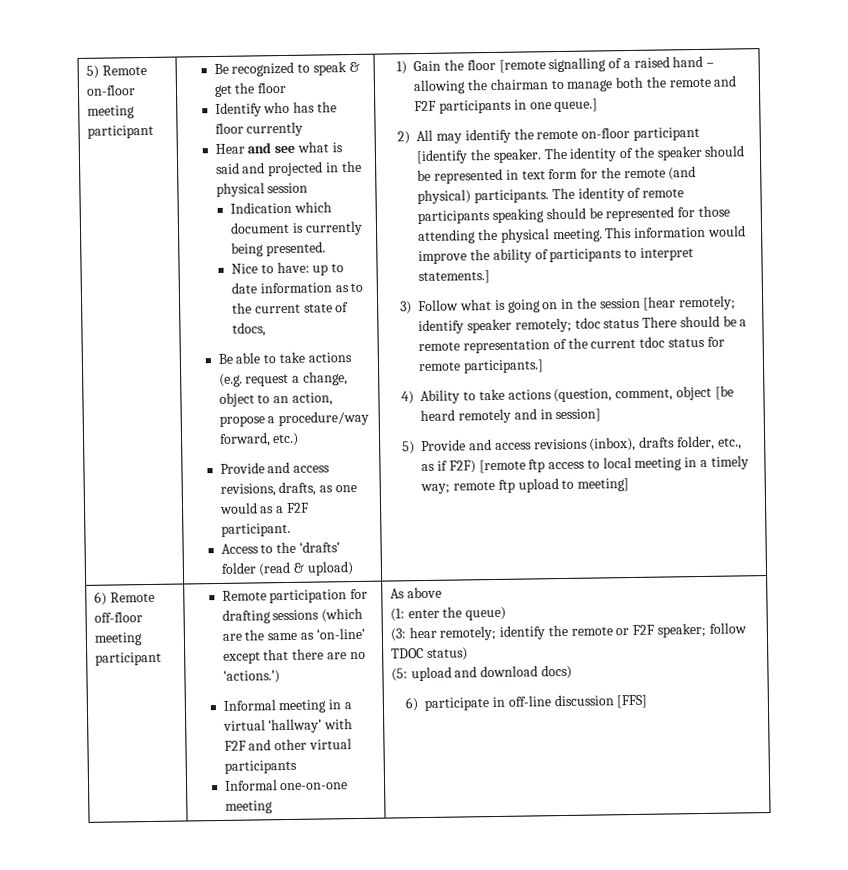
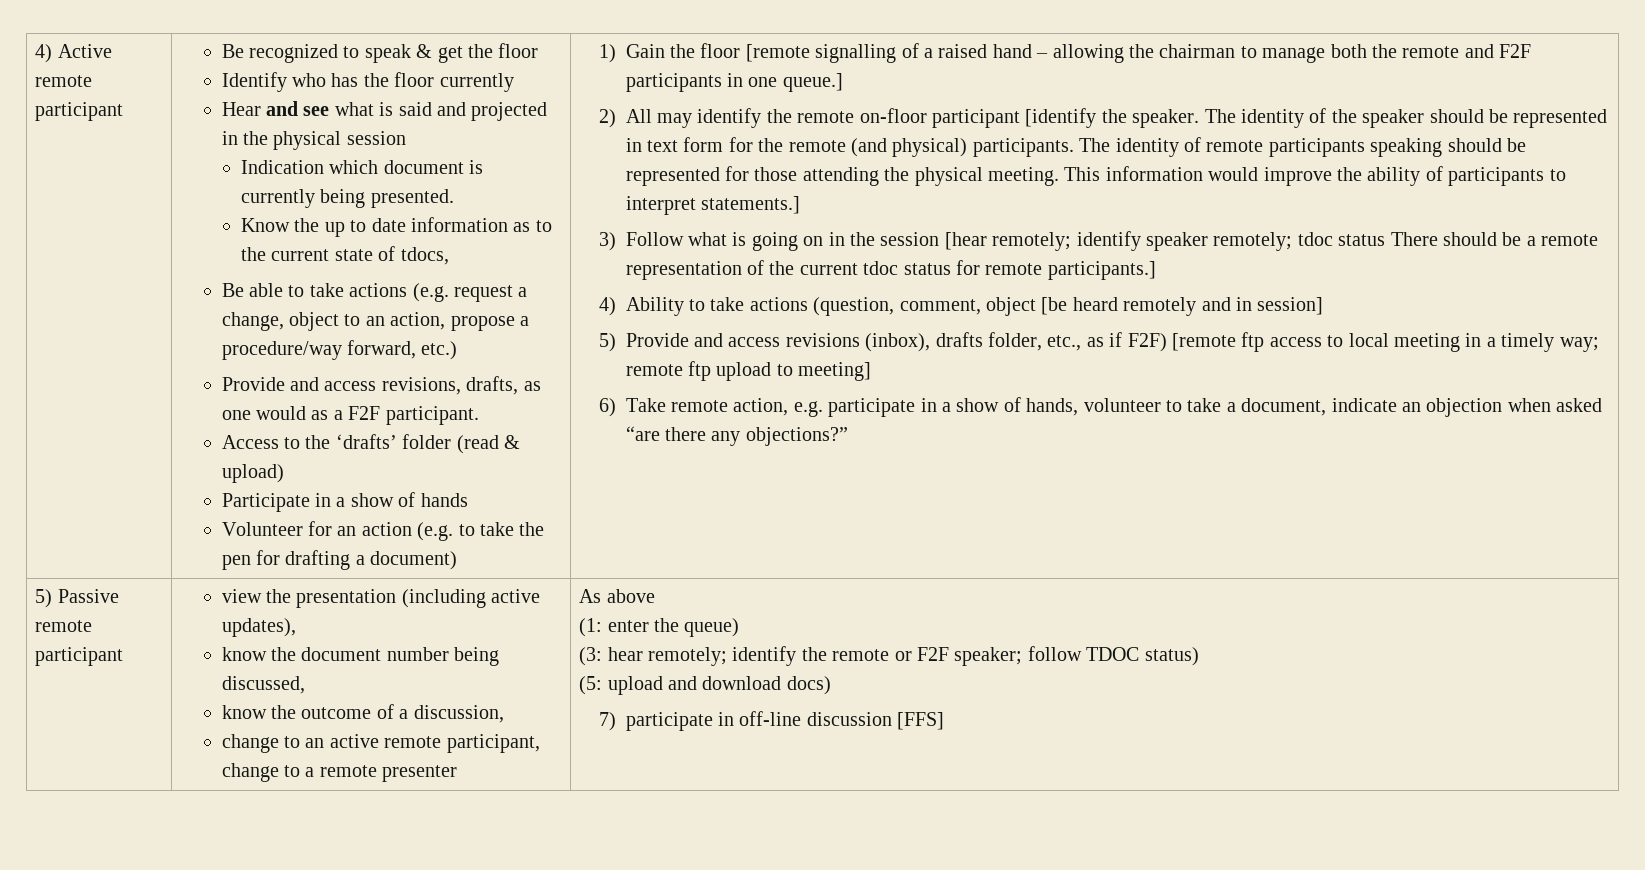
- 5) Remote on-floor meeting participant
+ 4) Active remote participant
- Nice to have: up to date information as to the current state of tdocs,
+ Know the up to date information as to the current state of tdocs,
+ Participate in a show of hands
+ Volunteer for an action (e.g. to take the pen for drafting a document)
- 6) Remote off-floor meeting participant | Remote participation for drafting sessions (which are the same as ‘on-line’ except that there are no ‘actions.’)
- Informal meeting in a virtual ‘hallway’ with F2F and other virtual participants
- Informal one-on-one meeting
+ 6) Take remote action, e.g. participate in a show of hands, volunteer to take a document, indicate an objection when asked “are there any objections?”
+ 5) Passive remote participant | view the presentation (including active updates),
+ know the document number being discussed,
+ know the outcome of a discussion,
+ change to an active remote participant, change to a remote presenter
- 6) participate in off-line discussion [FFS]
+ 7) participate in off-line discussion [FFS]

